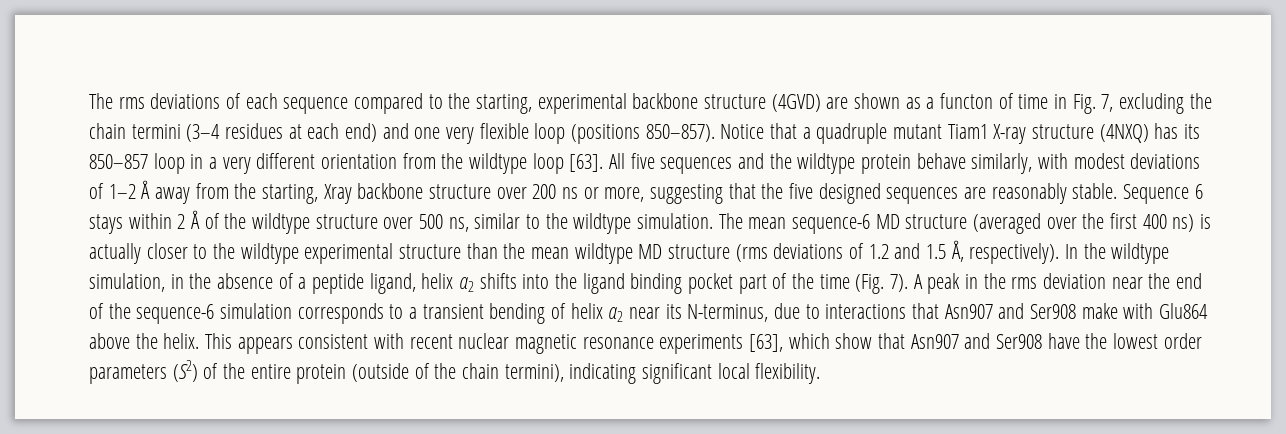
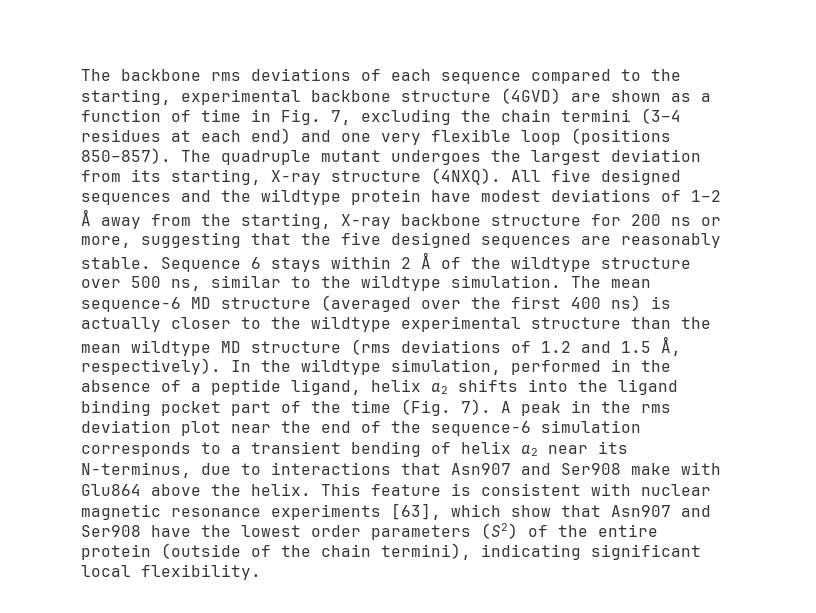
- The rms deviations of each sequence compared to the starting, experimental backbone structure (4GVD) are shown as a functon of time in Fig. 7, excluding the chain termini (3–4 residues at each end) and one very flexible loop (positions 850–857).
+ The backbone rms deviations of each sequence compared to the starting, experimental backbone structure (4GVD) are shown as a function of time in Fig. 7, excluding the chain termini (3–4 residues at each end) and one very flexible loop (positions 850–857).
- Notice that a quadruple mutant Tiam1 X-ray structure (4NXQ) has its 850–857 loop in a very different orientation from the wildtype loop [63].
+ The quadruple mutant undergoes the largest deviation from its starting, X-ray structure (4NXQ).
- All five sequences and the wildtype protein behave similarly, with modest deviations of 1–2 Å away from the starting, Xray backbone structure over 200 ns or more, suggesting that the five designed sequences are reasonably stable.
+ All five designed sequences and the wildtype protein have modest deviations of 1–2 Å away from the starting, X-ray backbone structure for 200 ns or more, suggesting that the five designed sequences are reasonably stable.
- In the wildtype simulation, in the absence of a peptide ligand, helix α2 shifts into the ligand binding pocket part of the time (Fig. 7).
+ In the wildtype simulation, performed in the absence of a peptide ligand, helix α2 shifts into the ligand binding pocket part of the time (Fig. 7).
- A peak in the rms deviation near the end of the sequence-6 simulation corresponds to a transient bending of helix α2 near its N-terminus, due to interactions that Asn907 and Ser908 make with Glu864 above the helix.
+ A peak in the rms deviation plot near the end of the sequence-6 simulation corresponds to a transient bending of helix α2 near its N-terminus, due to interactions that Asn907 and Ser908 make with Glu864 above the helix.
- This appears consistent with recent nuclear magnetic resonance experiments [63], which show that Asn907 and Ser908 have the lowest order parameters (S2) of the entire protein (outside of the chain termini), indicating significant local flexibility.
+ This feature is consistent with nuclear magnetic resonance experiments [63], which show that Asn907 and Ser908 have the lowest order parameters (S2) of the entire protein (outside of the chain termini), indicating significant local flexibility.

